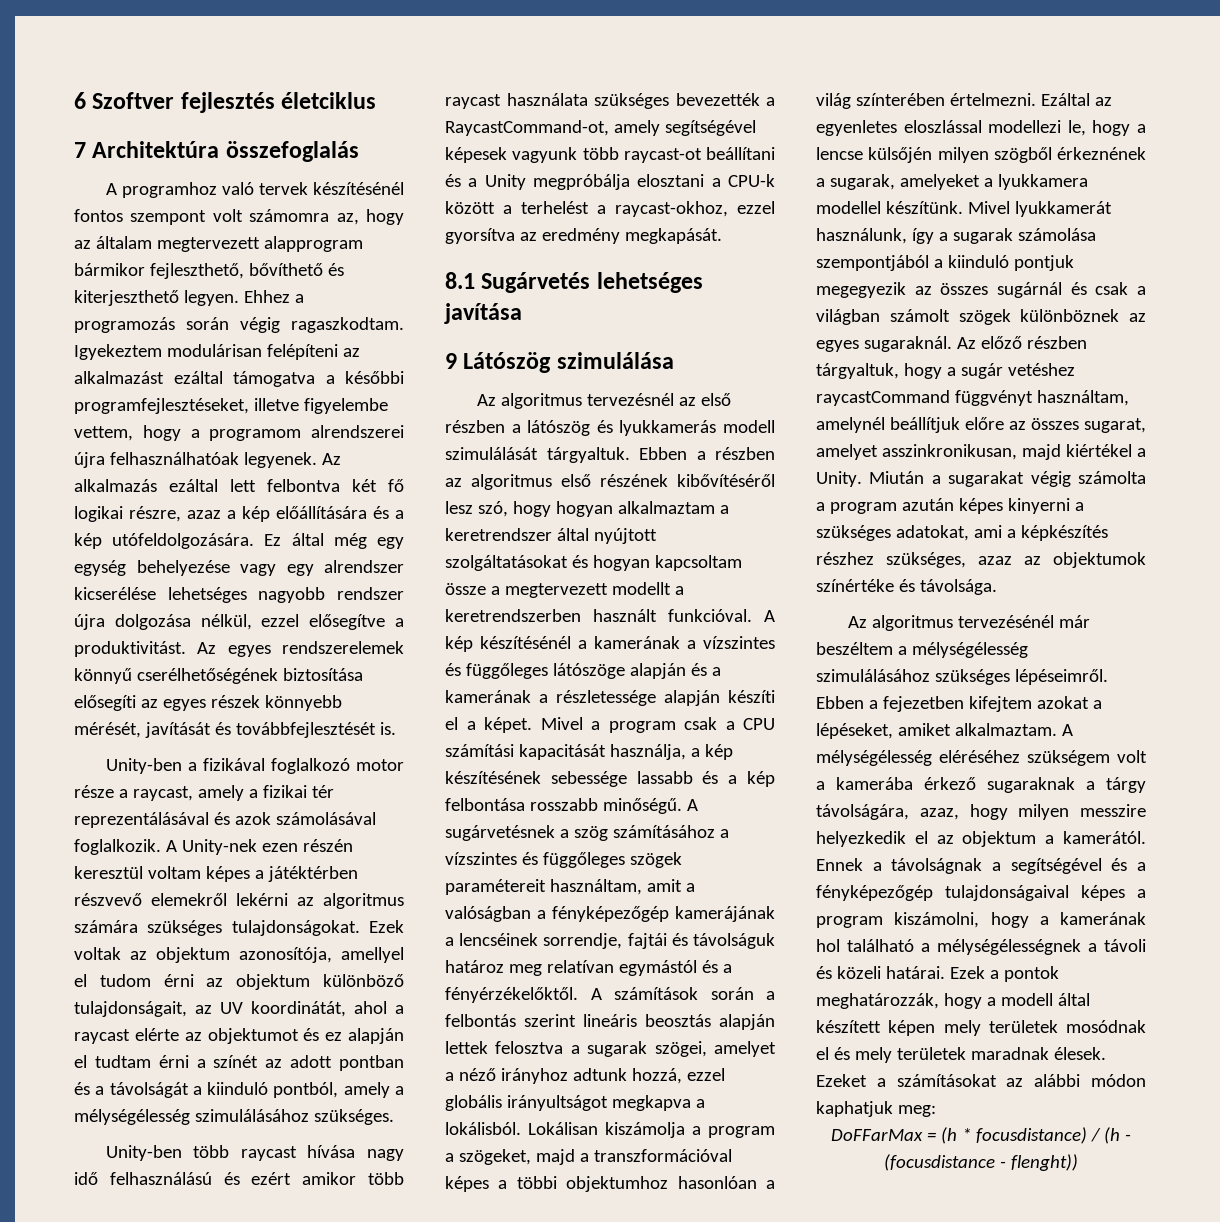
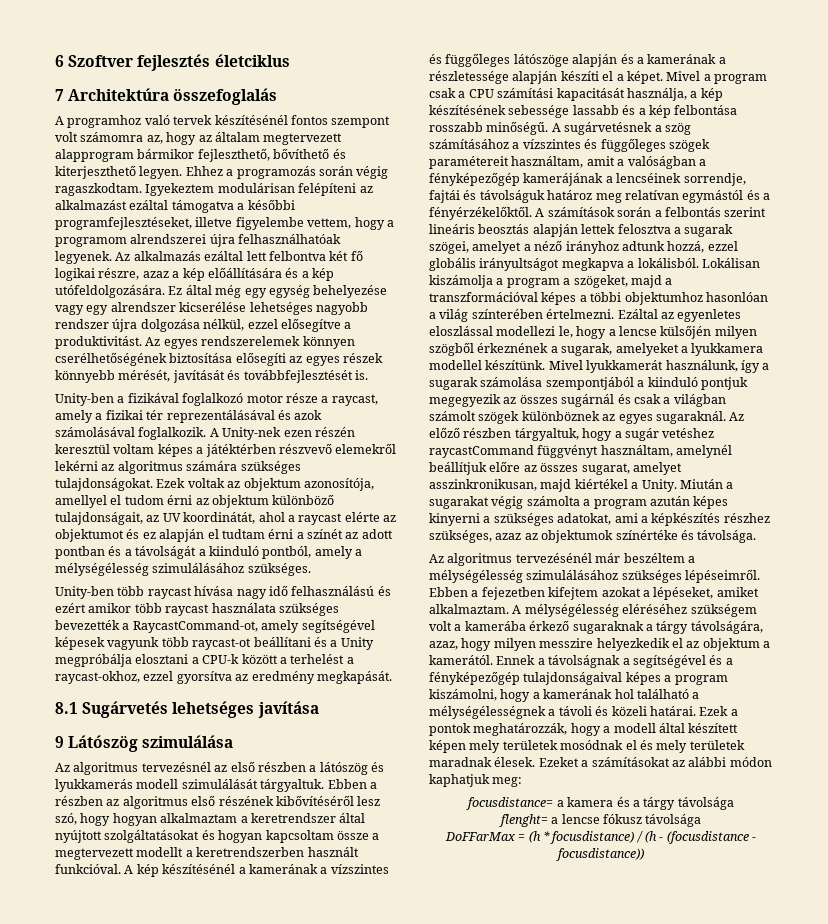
- Az egyes rendszerelemek könnyű cserélhetőségének biztosítása elősegíti az egyes részek könnyebb mérését, javítását és továbbfejlesztését is.
+ Az egyes rendszerelemek könnyen cserélhetőségének biztosítása elősegíti az egyes részek könnyebb mérését, javítását és továbbfejlesztését is.
+ focusdistance= a kamera és a tárgy távolsága
+ flenght= a lencse fókusz távolsága
- DoFFarMax = (h * focusdistance) / (h - (focusdistance - flenght))
+ DoFFarMax = (h * focusdistance) / (h - (focusdistance - focusdistance))

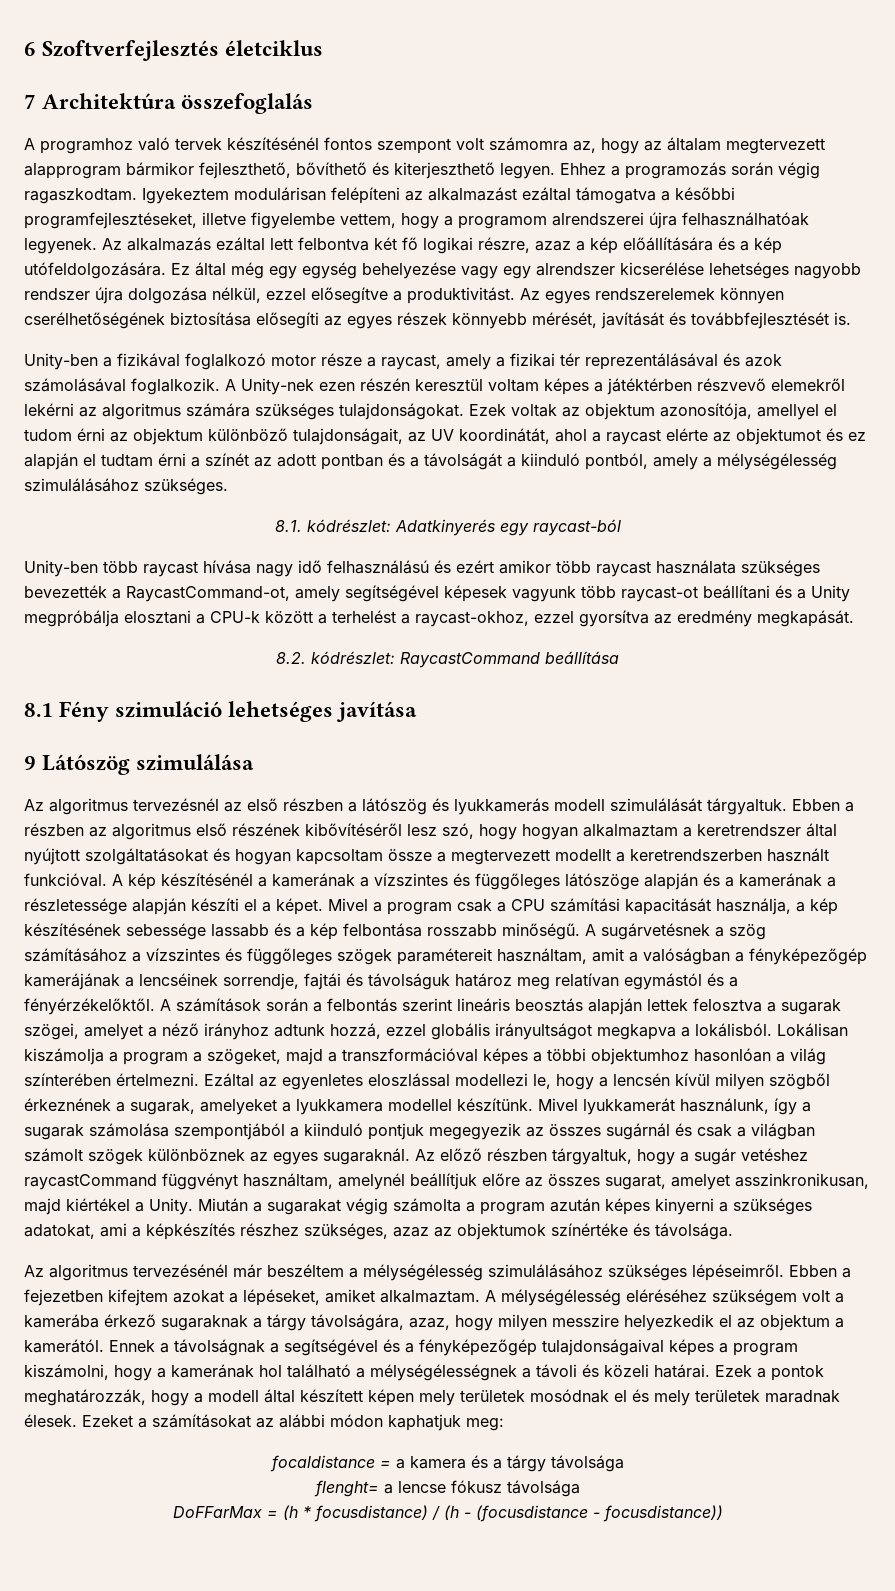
- 6 Szoftver fejlesztés életciklus
+ 6 Szoftverfejlesztés életciklus
+ 8.1. kódrészlet: Adatkinyerés egy raycast-ból
+ 8.2. kódrészlet: RaycastCommand beállítása
- 8.1 Sugárvetés lehetséges javítása
+ 8.1 Fény szimuláció lehetséges javítása
- Ezáltal az egyenletes eloszlással modellezi le, hogy a lencse külsőjén milyen szögből érkeznének a sugarak, amelyeket a lyukkamera modellel készítünk.
+ Ezáltal az egyenletes eloszlással modellezi le, hogy a lencsén kívül milyen szögből érkeznének a sugarak, amelyeket a lyukkamera modellel készítünk.
- focusdistance= a kamera és a tárgy távolsága
+ focaldistance = a kamera és a tárgy távolsága

